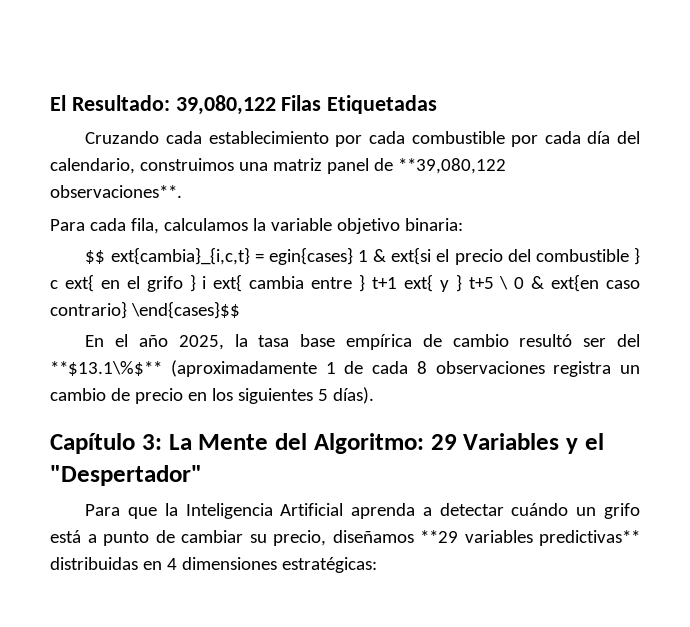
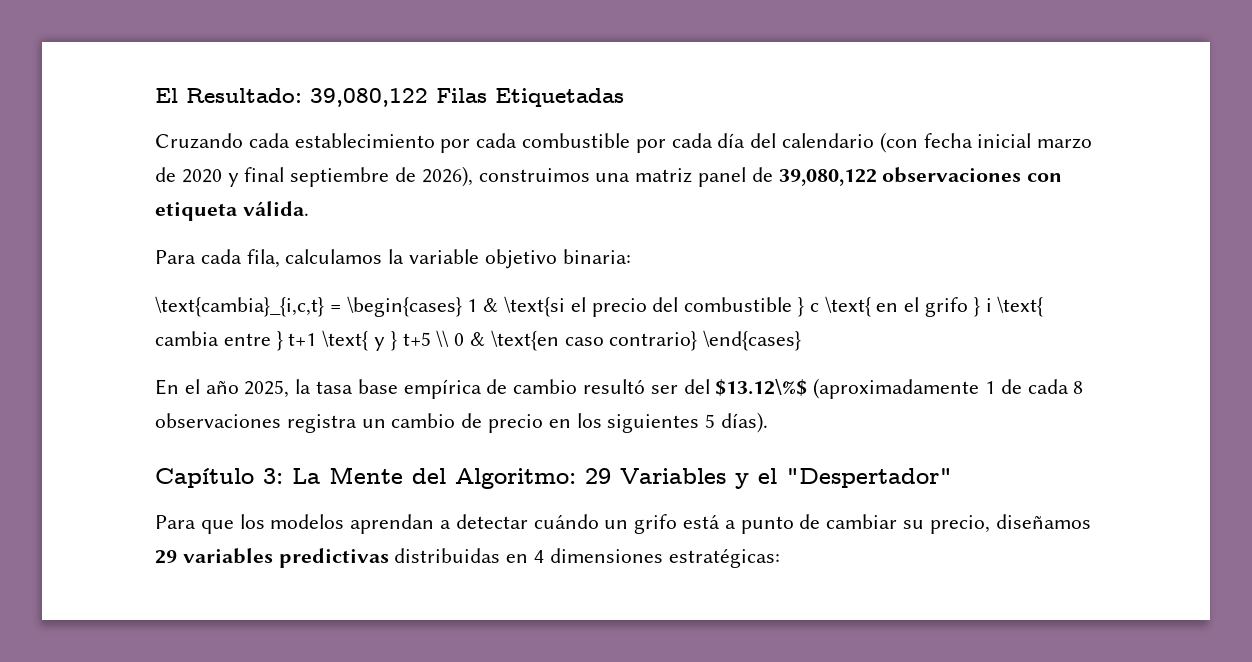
- Cruzando cada establecimiento por cada combustible por cada día del calendario, construimos una matriz panel de **39,080,122 observaciones**.
+ Cruzando cada establecimiento por cada combustible por cada día del calendario (con fecha inicial marzo de 2020 y final septiembre de 2026), construimos una matriz panel de 39,080,122 observaciones con etiqueta válida.
- $$ ext{cambia}_{i,c,t} = egin{cases} 1 & ext{si el precio del combustible } c ext{ en el grifo } i ext{ cambia entre } t+1 ext{ y } t+5 \ 0 & ext{en caso contrario} \end{cases}$$
+ \text{cambia}_{i,c,t} = \begin{cases} 1 & \text{si el precio del combustible } c \text{ en el grifo } i \text{ cambia entre } t+1 \text{ y } t+5 \\ 0 & \text{en caso contrario} \end{cases}
- En el año 2025, la tasa base empírica de cambio resultó ser del **$13.1\%$** (aproximadamente 1 de cada 8 observaciones registra un cambio de precio en los siguientes 5 días).
+ En el año 2025, la tasa base empírica de cambio resultó ser del $13.12\%$ (aproximadamente 1 de cada 8 observaciones registra un cambio de precio en los siguientes 5 días).
- Para que la Inteligencia Artificial aprenda a detectar cuándo un grifo está a punto de cambiar su precio, diseñamos **29 variables predictivas** distribuidas en 4 dimensiones estratégicas:
+ Para que los modelos aprendan a detectar cuándo un grifo está a punto de cambiar su precio, diseñamos 29 variables predictivas distribuidas en 4 dimensiones estratégicas:

